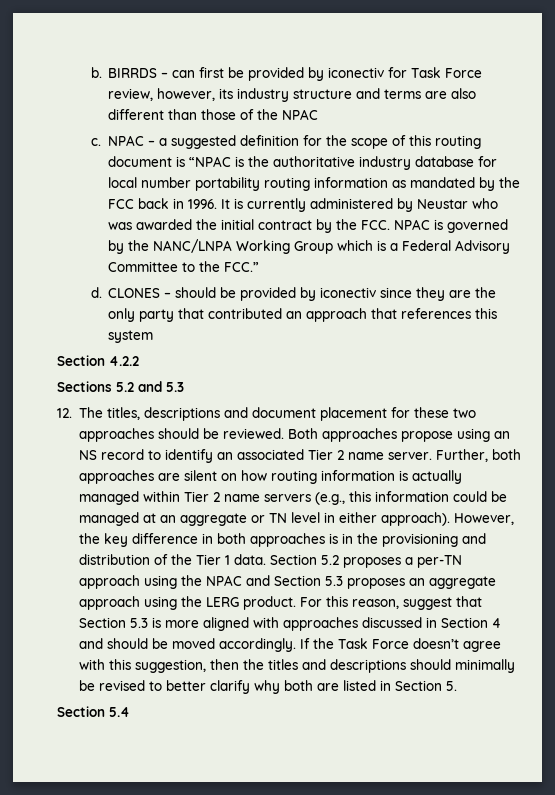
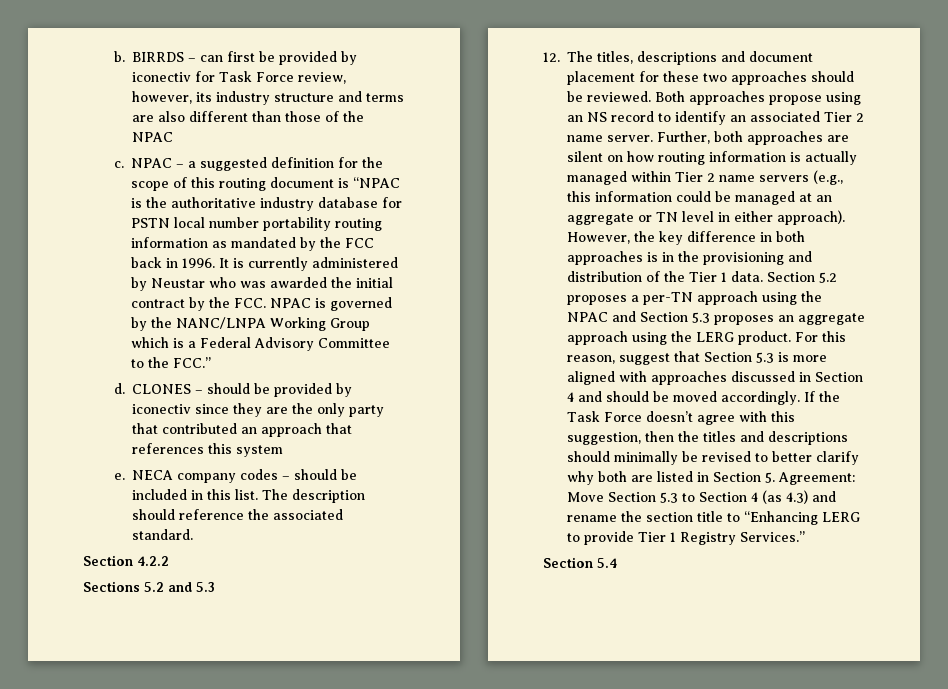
- NPAC – a suggested definition for the scope of this routing document is “NPAC is the authoritative industry database for local number portability routing information as mandated by the FCC back in 1996.
+ NPAC – a suggested definition for the scope of this routing document is “NPAC is the authoritative industry database for PSTN local number portability routing information as mandated by the FCC back in 1996.
+ e. NECA company codes – should be included in this list. The description should reference the associated standard.
- If the Task Force doesn’t agree with this suggestion, then the titles and descriptions should minimally be revised to better clarify why both are listed in Section 5.
+ If the Task Force doesn’t agree with this suggestion, then the titles and descriptions should minimally be revised to better clarify why both are listed in Section 5. Agreement: Move Section 5.3 to Section 4 (as 4.3) and rename the section title to “Enhancing LERG to provide Tier 1 Registry Services.”

